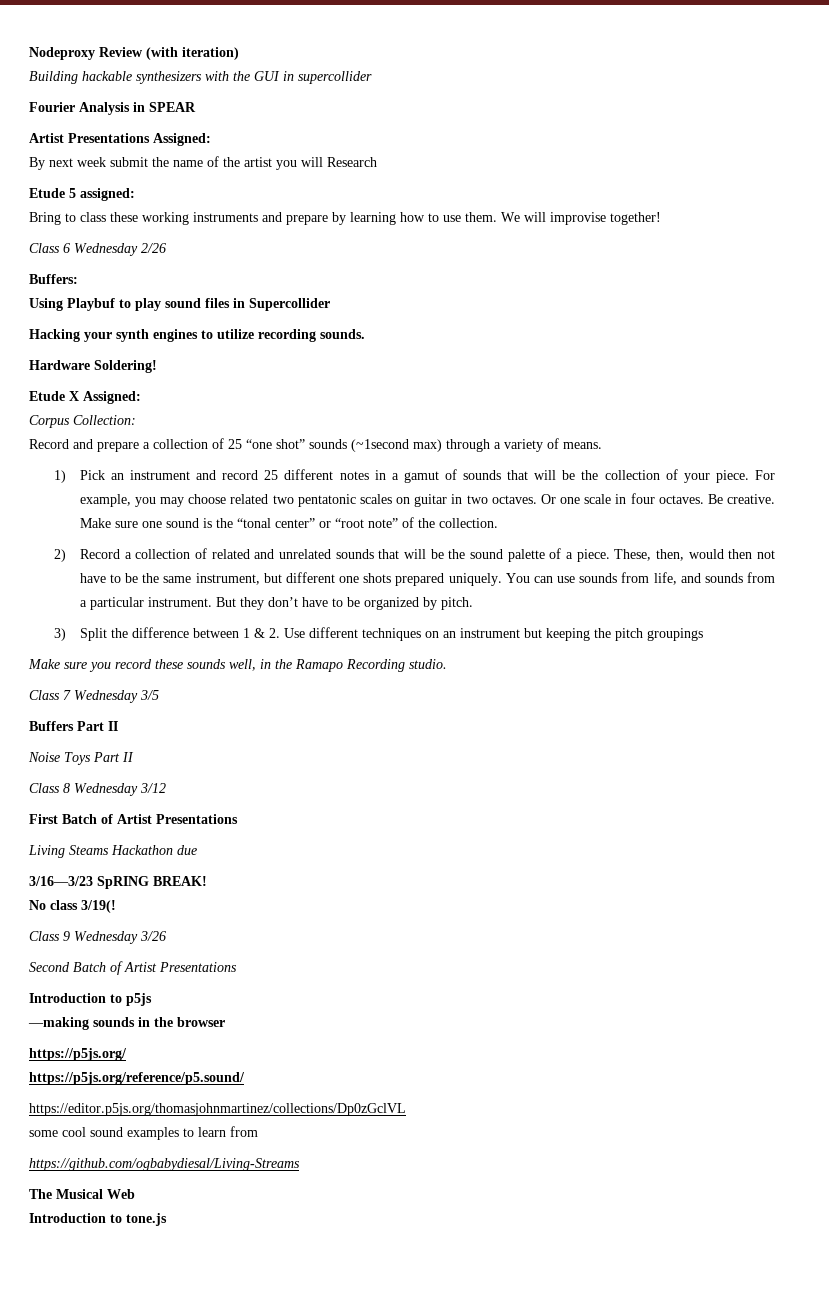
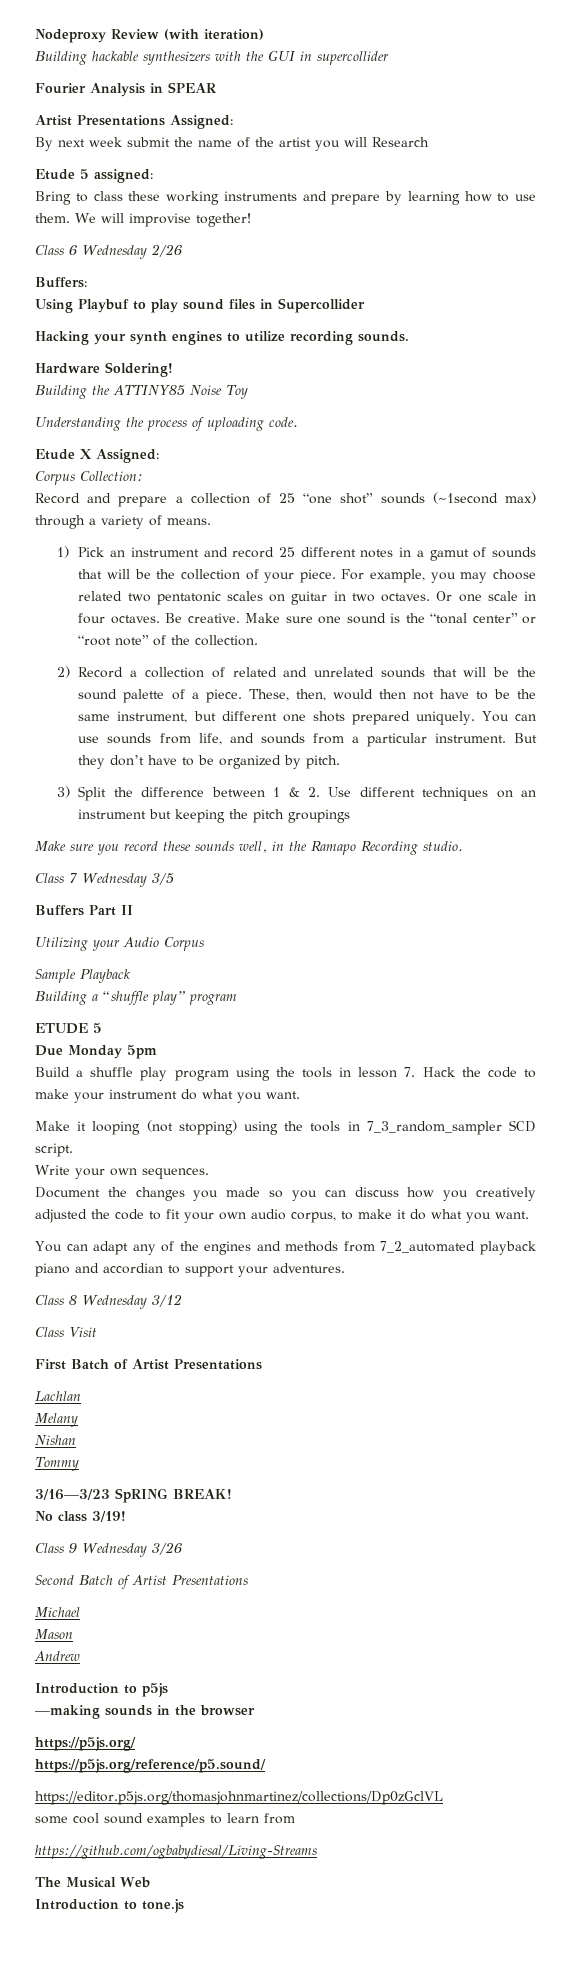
+ Building the ATTINY85 Noise Toy
+ Understanding the process of uploading code.
- Noise Toys Part II
+ Utilizing your Audio Corpus
+ Sample Playback
+ Building a “shuffle play” program
+ ETUDE 5
+ Due Monday 5pm
+ Build a shuffle play program using the tools in lesson 7. Hack the code to make your instrument do what you want.
+ Make it looping (not stopping) using the tools in 7_3_random_sampler SCD script.
+ Write your own sequences.
+ Document the changes you made so you can discuss how you creatively adjusted the code to fit your own audio corpus, to make it do what you want.
+ You can adapt any of the engines and methods from 7_2_automated playback piano and accordian to support your adventures.
+ Class Visit
- Living Steams Hackathon due
+ Lachlan
+ Melany
+ Nishan
+ Tommy
- No class 3/19(!
+ No class 3/19!
+ Michael
+ Mason
+ Andrew

